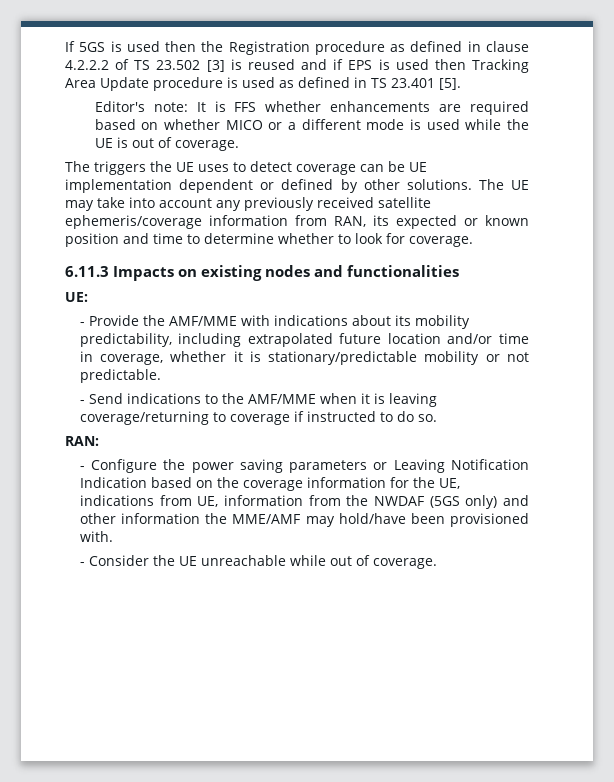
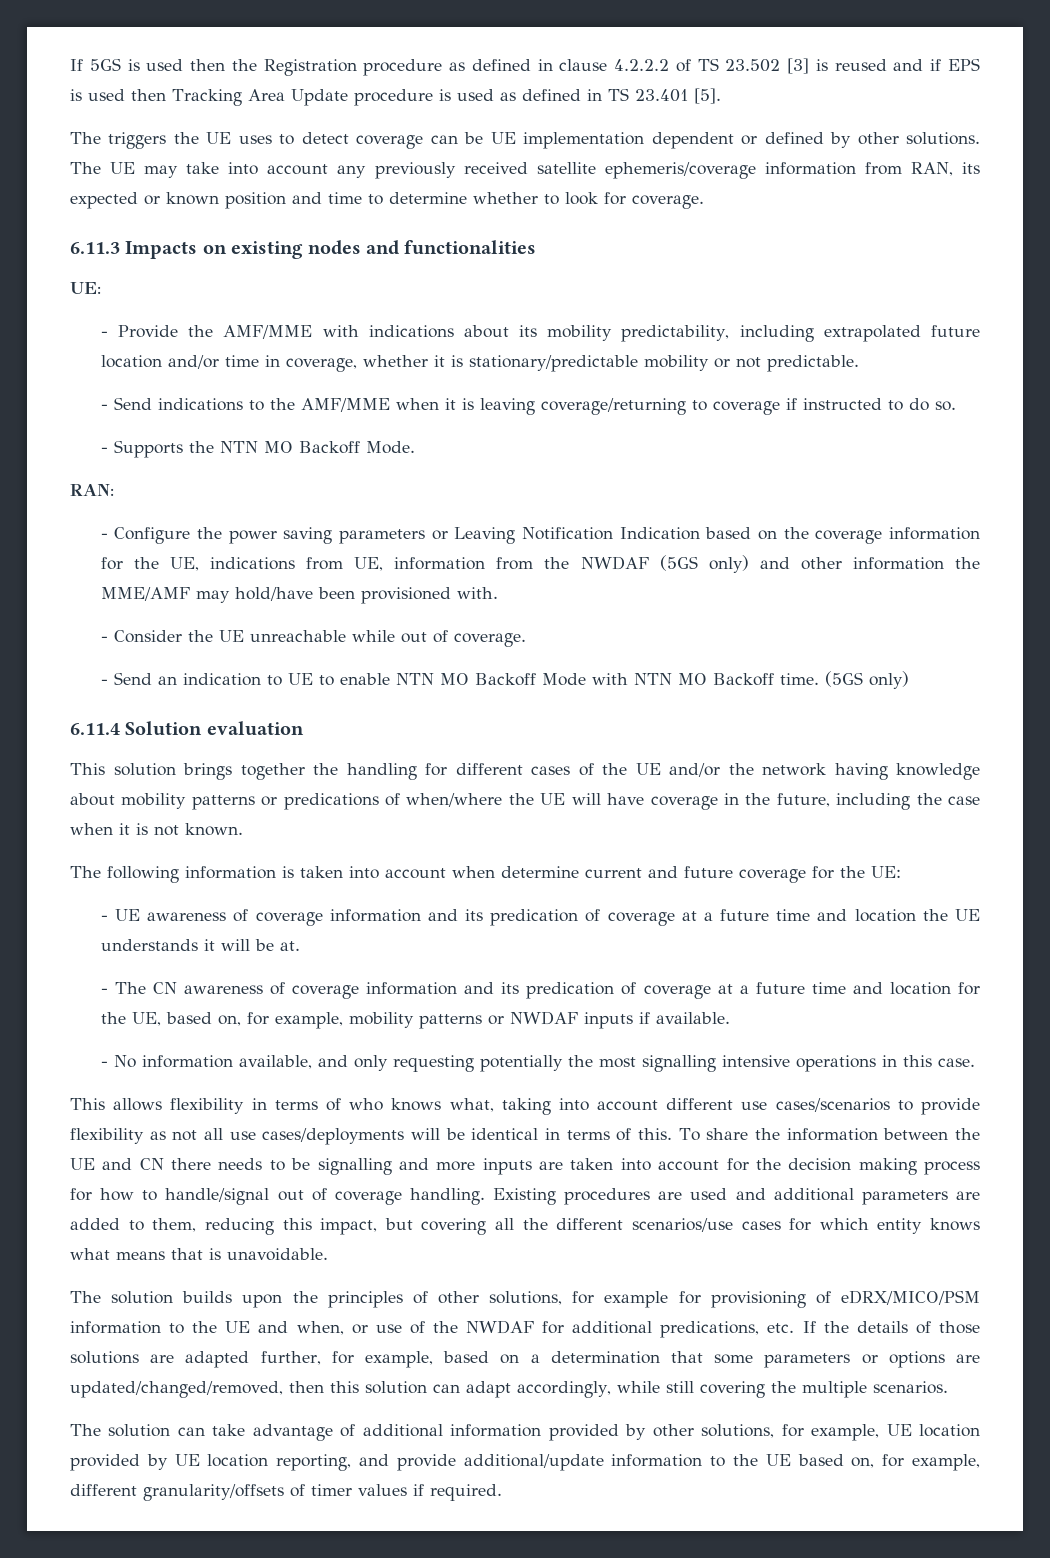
- Editor's note: It is FFS whether enhancements are required based on whether MICO or a different mode is used while the UE is out of coverage.
+ - Supports the NTN MO Backoff Mode.
+ - Send an indication to UE to enable NTN MO Backoff Mode with NTN MO Backoff time. (5GS only)
+ 6.11.4 Solution evaluation
+ This solution brings together the handling for different cases of the UE and/or the network having knowledge about mobility patterns or predications of when/where the UE will have coverage in the future, including the case when it is not known.
+ The following information is taken into account when determine current and future coverage for the UE:
+ - UE awareness of coverage information and its predication of coverage at a future time and location the UE understands it will be at.
+ - The CN awareness of coverage information and its predication of coverage at a future time and location for the UE, based on, for example, mobility patterns or NWDAF inputs if available.
+ - No information available, and only requesting potentially the most signalling intensive operations in this case.
+ This allows flexibility in terms of who knows what, taking into account different use cases/scenarios to provide flexibility as not all use cases/deployments will be identical in terms of this. To share the information between the UE and CN there needs to be signalling and more inputs are taken into account for the decision making process for how to handle/signal out of coverage handling. Existing procedures are used and additional parameters are added to them, reducing this impact, but covering all the different scenarios/use cases for which entity knows what means that is unavoidable.
+ The solution builds upon the principles of other solutions, for example for provisioning of eDRX/MICO/PSM information to the UE and when, or use of the NWDAF for additional predications, etc. If the details of those solutions are adapted further, for example, based on a determination that some parameters or options are updated/changed/removed, then this solution can adapt accordingly, while still covering the multiple scenarios.
+ The solution can take advantage of additional information provided by other solutions, for example, UE location provided by UE location reporting, and provide additional/update information to the UE based on, for example, different granularity/offsets of timer values if required.

